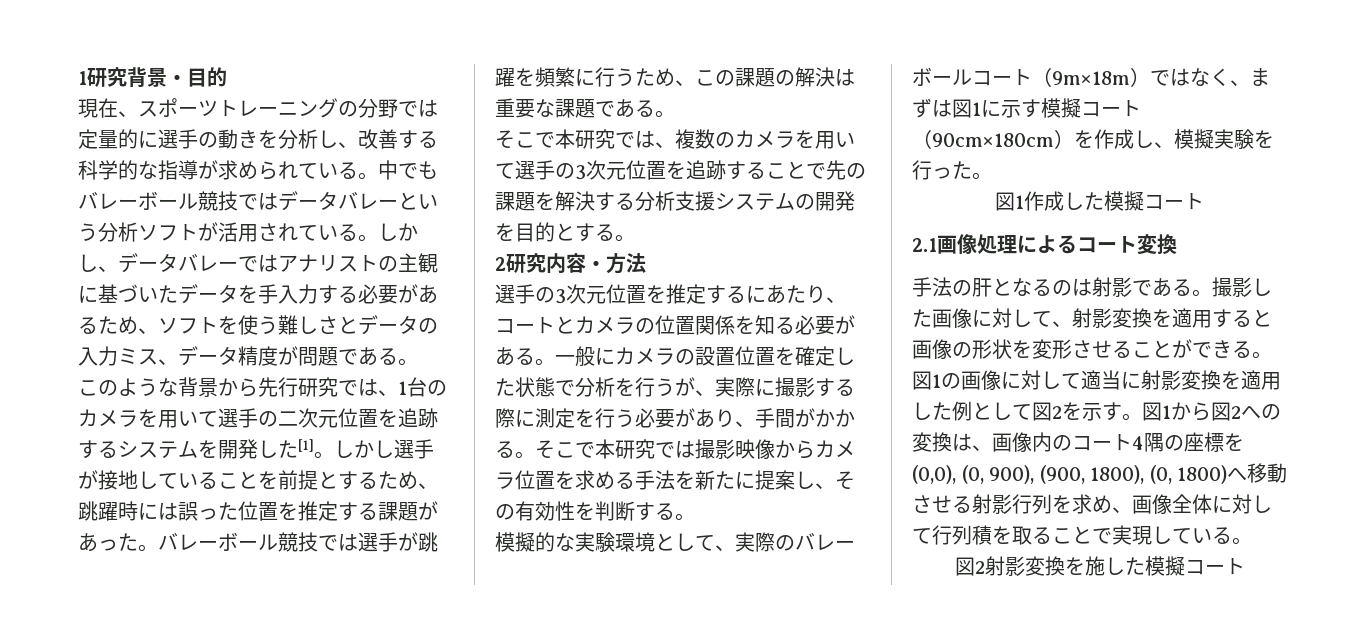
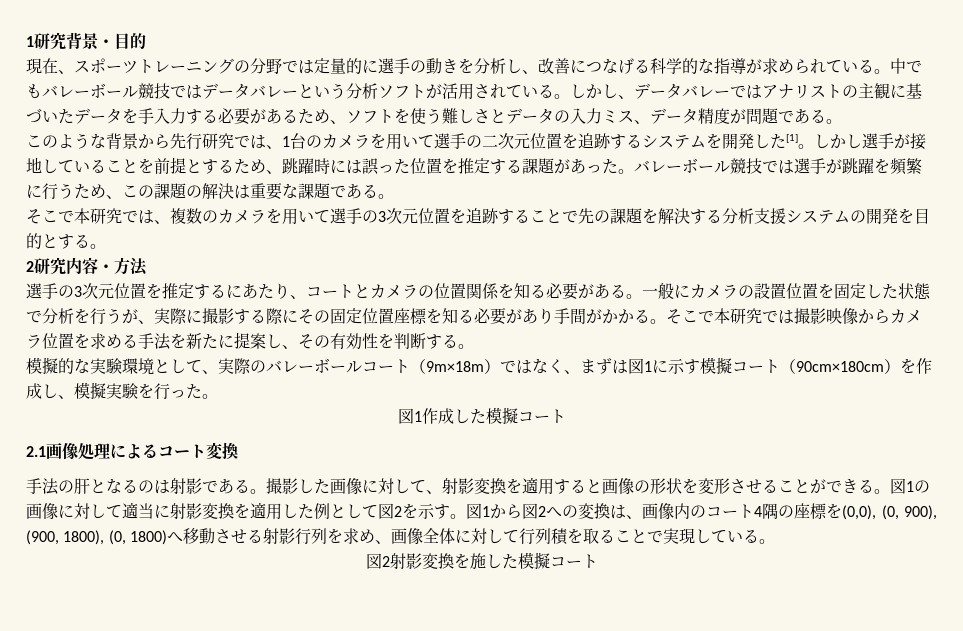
- 現在、スポーツトレーニングの分野では定量的に選手の動きを分析し、改善する科学的な指導が求められている。
+ 現在、スポーツトレーニングの分野では定量的に選手の動きを分析し、改善につなげる科学的な指導が求められている。
- 一般にカメラの設置位置を確定した状態で分析を行うが、実際に撮影する際に測定を行う必要があり、手間がかかる。
+ 一般にカメラの設置位置を固定した状態で分析を行うが、実際に撮影する際にその固定位置座標を知る必要があり手間がかかる。

